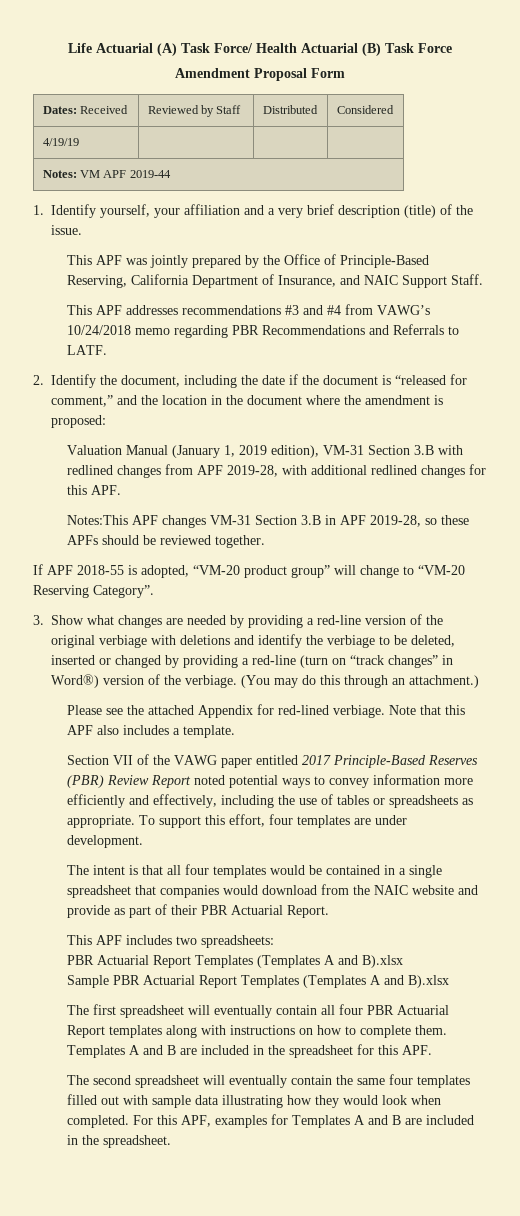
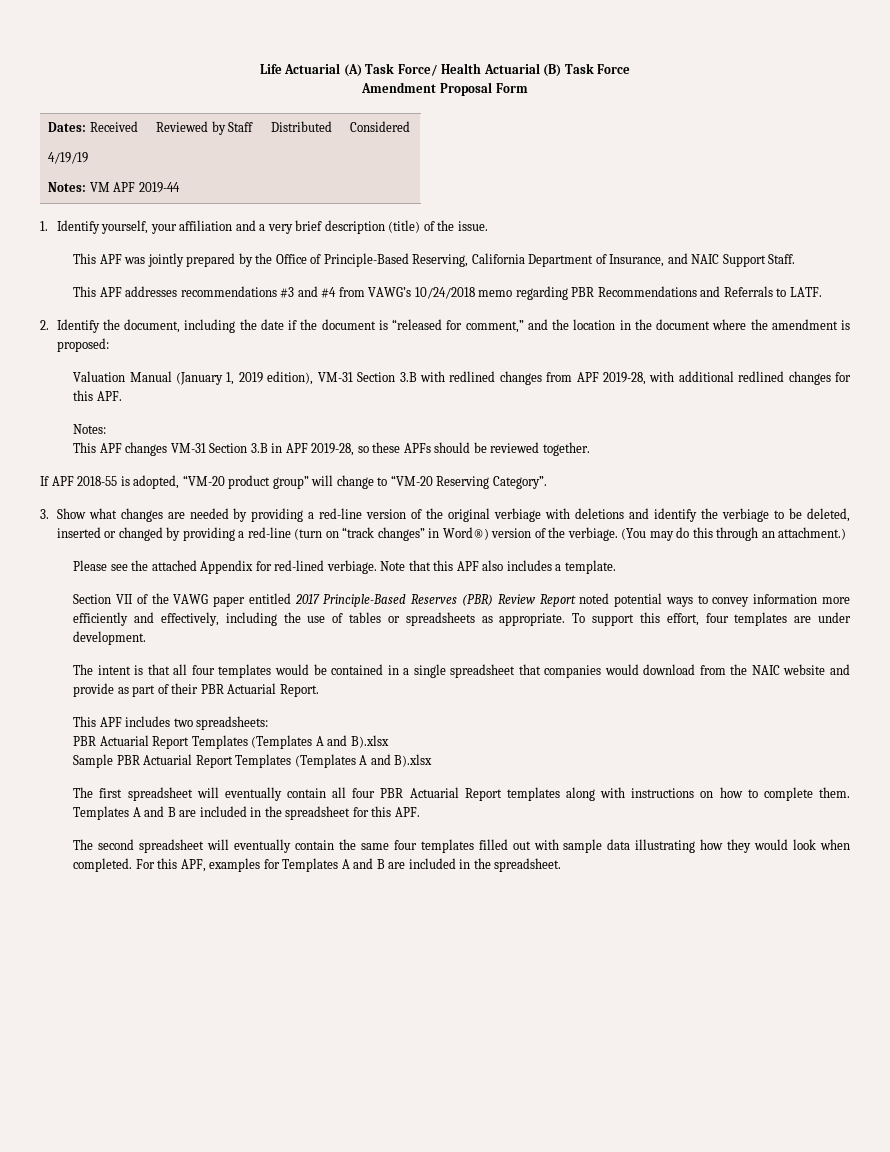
  Valuation Manual (January 1, 2019 edition), VM-31 Section 3.B with redlined changes from APF 2019-28, with additional redlined changes for this APF.
- Notes:This APF changes VM-31 Section 3.B in APF 2019-28, so these APFs should be reviewed together.
+ Notes:
+ This APF changes VM-31 Section 3.B in APF 2019-28, so these APFs should be reviewed together.

